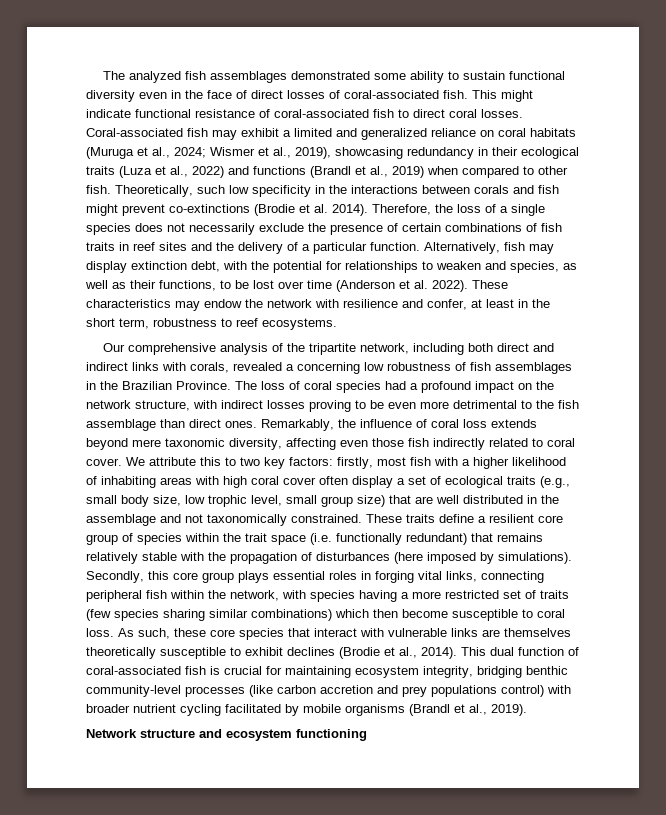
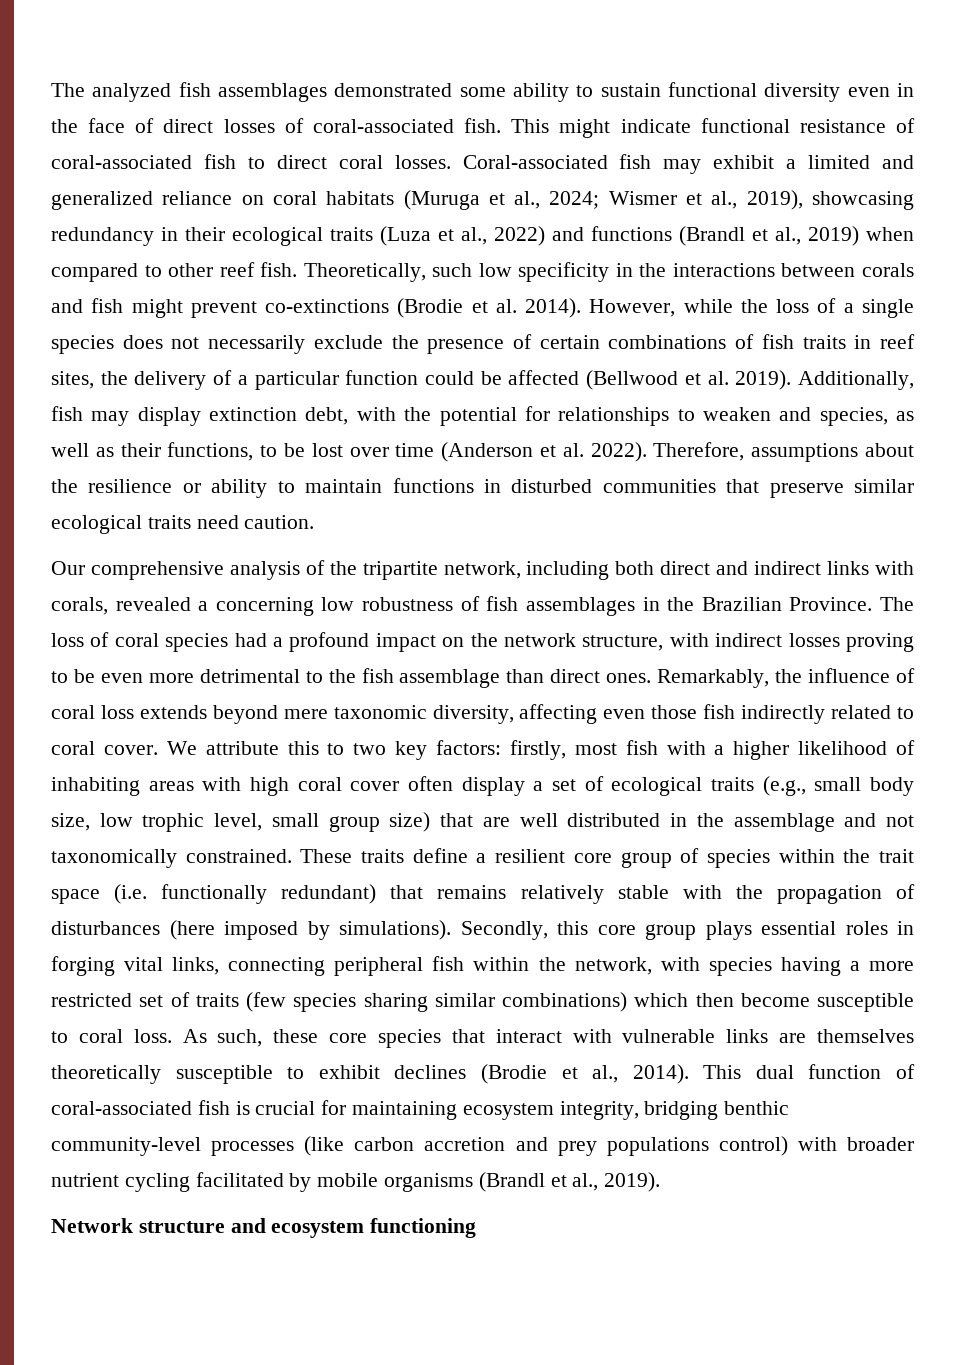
- Coral-associated fish may exhibit a limited and generalized reliance on coral habitats (Muruga et al., 2024; Wismer et al., 2019), showcasing redundancy in their ecological traits (Luza et al., 2022) and functions (Brandl et al., 2019) when compared to other fish.
+ Coral-associated fish may exhibit a limited and generalized reliance on coral habitats (Muruga et al., 2024; Wismer et al., 2019), showcasing redundancy in their ecological traits (Luza et al., 2022) and functions (Brandl et al., 2019) when compared to other reef fish.
- Therefore, the loss of a single species does not necessarily exclude the presence of certain combinations of fish traits in reef sites and the delivery of a particular function. Alternatively, fish may display extinction debt, with the potential for relationships to weaken and species, as well as their functions, to be lost over time (Anderson et al. 2022).
+ However, while the loss of a single species does not necessarily exclude the presence of certain combinations of fish traits in reef sites, the delivery of a particular function could be affected (Bellwood et al. 2019). Additionally, fish may display extinction debt, with the potential for relationships to weaken and species, as well as their functions, to be lost over time (Anderson et al. 2022).
- These characteristics may endow the network with resilience and confer, at least in the short term, robustness to reef ecosystems.
+ Therefore, assumptions about the resilience or ability to maintain functions in disturbed communities that preserve similar ecological traits need caution.

